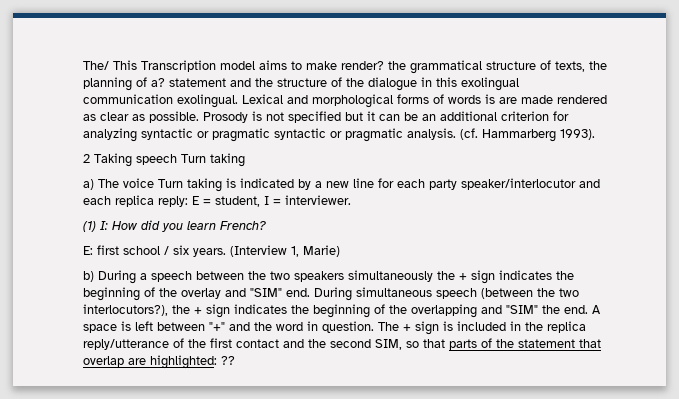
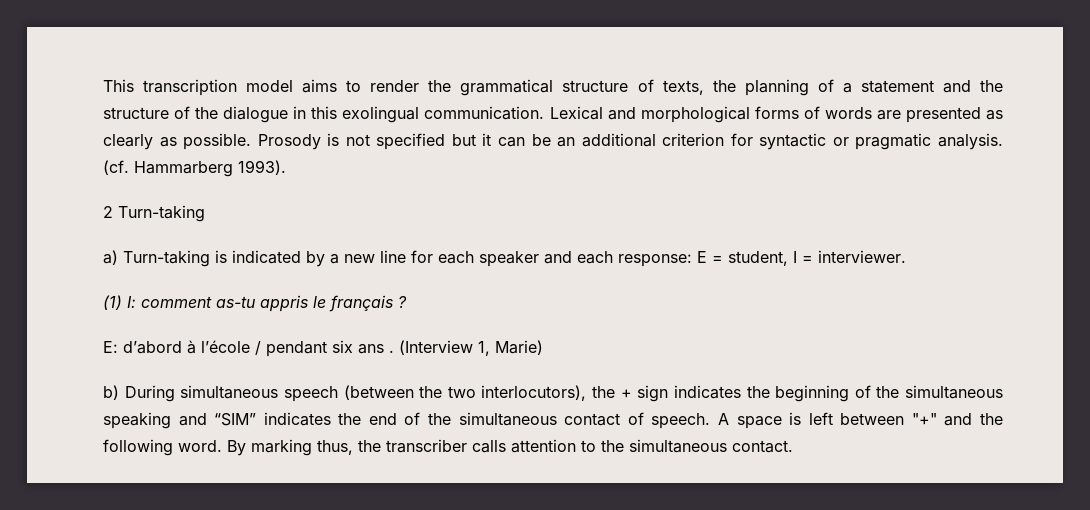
- The/ This Transcription model aims to make render? the grammatical structure of texts, the planning of a? statement and the structure of the dialogue in this exolingual communication exolingual.
+ This transcription model aims to render the grammatical structure of texts, the planning of a statement and the structure of the dialogue in this exolingual communication.
- Lexical and morphological forms of words is are made rendered as clear as possible.
+ Lexical and morphological forms of words are presented as clearly as possible.
- Prosody is not specified but it can be an additional criterion for analyzing syntactic or pragmatic syntactic or pragmatic analysis.
+ Prosody is not specified but it can be an additional criterion for syntactic or pragmatic analysis.
- 2 Taking speech Turn taking
- a) The voice Turn taking is indicated by a new line for each party speaker/interlocutor and each replica reply: E = student, I = interviewer.
+ 2 Turn-taking
+ a) Turn-taking is indicated by a new line for each speaker and each response: E = student, I = interviewer.
- (1) I: How did you learn French?
- E: first school / six years.
+ (1) I: comment as-tu appris le français ?
+ E: d’abord à l’école / pendant six ans .
- b) During a speech between the two speakers simultaneously the + sign indicates the beginning of the overlay and "SIM" end. During simultaneous speech (between the two interlocutors?), the + sign indicates the beginning of the overlapping and "SIM" the end.
+ b) During simultaneous speech (between the two interlocutors), the + sign indicates the beginning of the simultaneous speaking and “SIM” indicates the end of the simultaneous contact of speech.
- A space is left between "+" and the word in question. The + sign is included in the replica reply/utterance of the first contact and the second SIM, so that parts of the statement that overlap are highlighted: ??
+ A space is left between "+" and the following word. By marking thus, the transcriber calls attention to the simultaneous contact.

